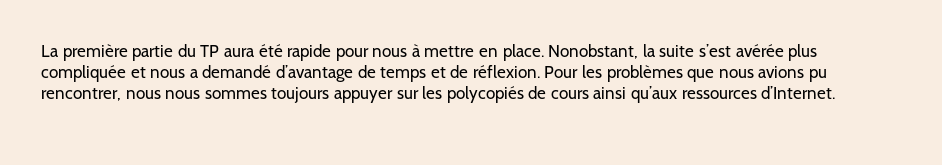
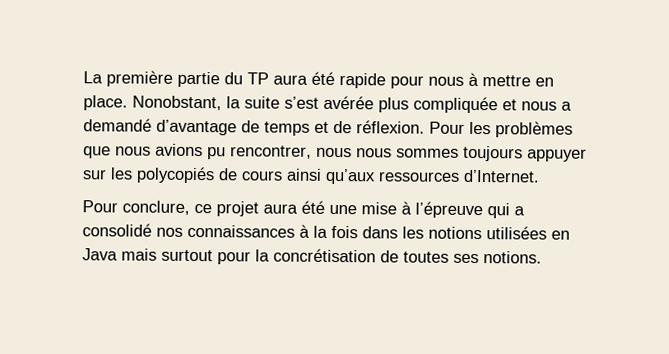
+ Pour conclure, ce projet aura été une mise à l’épreuve qui a consolidé nos connaissances à la fois dans les notions utilisées en Java mais surtout pour la concrétisation de toutes ses notions.

